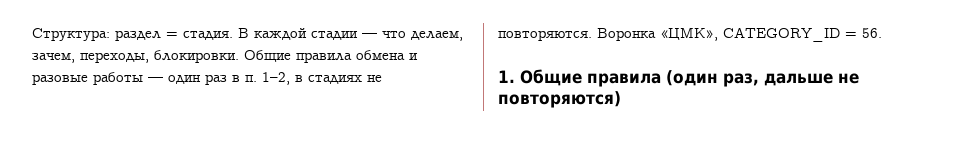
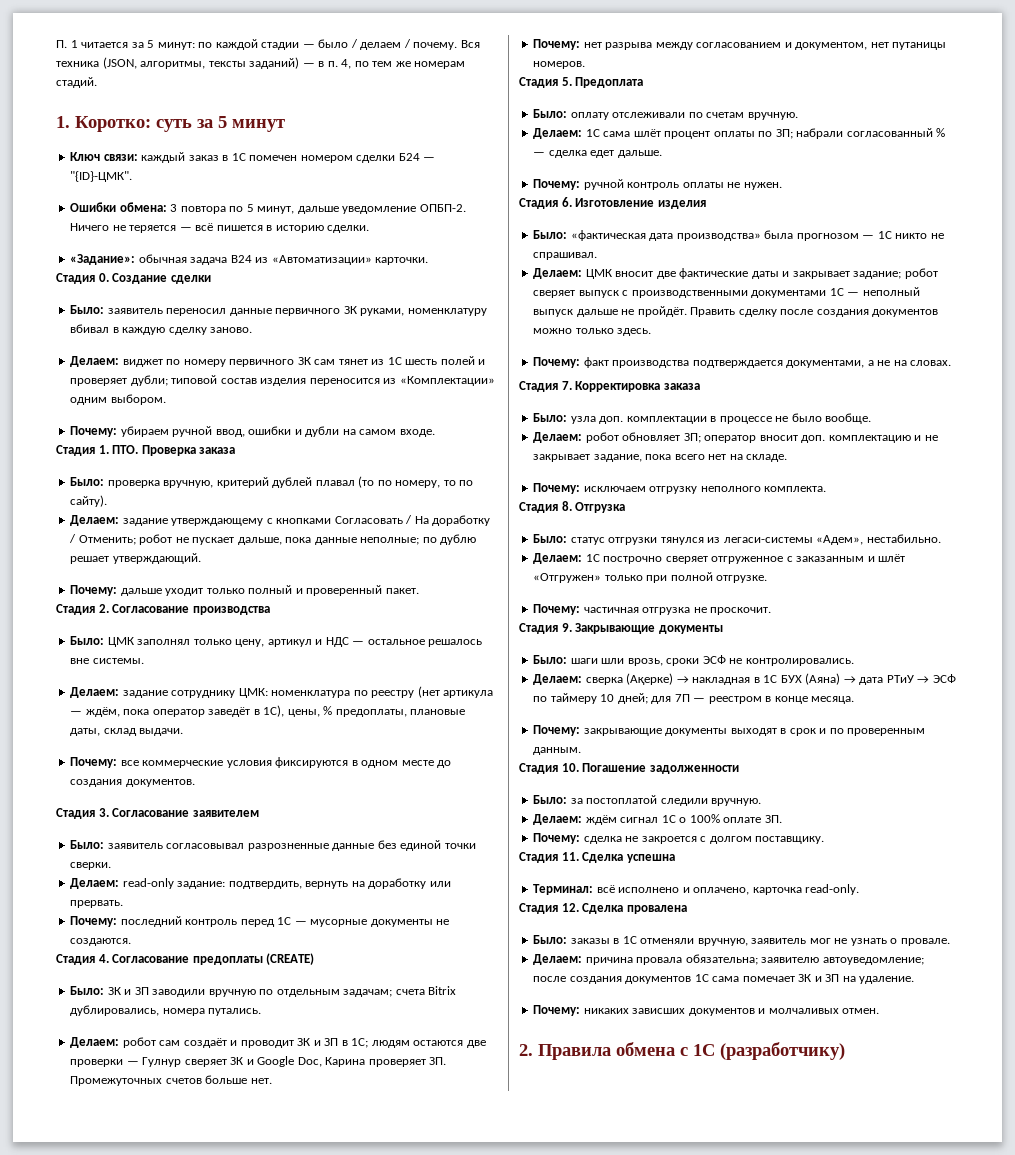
- Структура: раздел = стадия. В каждой стадии — что делаем, зачем, переходы, блокировки. Общие правила обмена и разовые работы — один раз в п. 1–2, в стадиях не повторяются. Воронка «ЦМК», CATEGORY_ID = 56.
- 1. Общие правила (один раз, дальше не повторяются)
+ П. 1 читается за 5 минут: по каждой стадии — было / делаем / почему. Вся техника (JSON, алгоритмы, тексты заданий) — в п. 4, по тем же номерам стадий.
+ 1. Коротко: суть за 5 минут
+ Ключ связи: каждый заказ в 1С помечен номером сделки Б24 — "{ID}-ЦМК".
+ Ошибки обмена: 3 повтора по 5 минут, дальше уведомление ОПБП-2. Ничего не теряется — всё пишется в историю сделки.
+ «Задание»: обычная задача B24 из «Автоматизации» карточки.
+ Стадия 0. Создание сделки
+ Было: заявитель переносил данные первичного ЗК руками, номенклатуру вбивал в каждую сделку заново.
+ Делаем: виджет по номеру первичного ЗК сам тянет из 1С шесть полей и проверяет дубли; типовой состав изделия переносится из «Комплектации» одним выбором.
+ Почему: убираем ручной ввод, ошибки и дубли на самом входе.
+ Стадия 1. ПТО. Проверка заказа
+ Было: проверка вручную, критерий дублей плавал (то по номеру, то по сайту).
+ Делаем: задание утверждающему с кнопками Согласовать / На доработку / Отменить; робот не пускает дальше, пока данные неполные; по дублю решает утверждающий.
+ Почему: дальше уходит только полный и проверенный пакет.
+ Стадия 2. Согласование производства
+ Было: ЦМК заполнял только цену, артикул и НДС — остальное решалось вне системы.
+ Делаем: задание сотруднику ЦМК: номенклатура по реестру (нет артикула — ждём, пока оператор заведёт в 1С), цены, % предоплаты, плановые даты, склад выдачи.
+ Почему: все коммерческие условия фиксируются в одном месте до создания документов.
+ Стадия 3. Согласование заявителем
+ Было: заявитель согласовывал разрозненные данные без единой точки сверки.
+ Делаем: read-only задание: подтвердить, вернуть на доработку или прервать.
+ Почему: последний контроль перед 1С — мусорные документы не создаются.
+ Стадия 4. Согласование предоплаты (CREATE)
+ Было: ЗК и ЗП заводили вручную по отдельным задачам; счета Bitrix дублировались, номера путались.
+ Делаем: робот сам создаёт и проводит ЗК и ЗП в 1С; людям остаются две проверки — Гулнур сверяет ЗК и Google Doc, Карина проверяет ЗП. Промежуточных счетов больше нет.
+ Почему: нет разрыва между согласованием и документом, нет путаницы номеров.
+ Стадия 5. Предоплата
+ Было: оплату отслеживали по счетам вручную.
+ Делаем: 1С сама шлёт процент оплаты по ЗП; набрали согласованный % — сделка едет дальше.
+ Почему: ручной контроль оплаты не нужен.
+ Стадия 6. Изготовление изделия
+ Было: «фактическая дата производства» была прогнозом — 1С никто не спрашивал.
+ Делаем: ЦМК вносит две фактические даты и закрывает задание; робот сверяет выпуск с производственными документами 1С — неполный выпуск дальше не пройдёт. Править сделку после создания документов можно только здесь.
+ Почему: факт производства подтверждается документами, а не на словах.
+ Стадия 7. Корректировка заказа
+ Было: узла доп. комплектации в процессе не было вообще.
+ Делаем: робот обновляет ЗП; оператор вносит доп. комплектацию и не закрывает задание, пока всего нет на складе.
+ Почему: исключаем отгрузку неполного комплекта.
+ Стадия 8. Отгрузка
+ Было: статус отгрузки тянулся из легаси-системы «Адем», нестабильно.
+ Делаем: 1С построчно сверяет отгруженное с заказанным и шлёт «Отгружен» только при полной отгрузке.
+ Почему: частичная отгрузка не проскочит.
+ Стадия 9. Закрывающие документы
+ Было: шаги шли врозь, сроки ЭСФ не контролировались.
+ Делаем: сверка (Ақерке) → накладная в 1С БУХ (Аяна) → дата РТиУ → ЭСФ по таймеру 10 дней; для 7П — реестром в конце месяца.
+ Почему: закрывающие документы выходят в срок и по проверенным данным.
+ Стадия 10. Погашение задолженности
+ Было: за постоплатой следили вручную.
+ Делаем: ждём сигнал 1С о 100% оплате ЗП.
+ Почему: сделка не закроется с долгом поставщику.
+ Стадия 11. Сделка успешна
+ Терминал: всё исполнено и оплачено, карточка read-only.
+ Стадия 12. Сделка провалена
+ Было: заказы в 1С отменяли вручную, заявитель мог не узнать о провале.
+ Делаем: причина провала обязательна; заявителю автоуведомление; после создания документов 1С сама помечает ЗК и ЗП на удаление.
+ Почему: никаких зависших документов и молчаливых отмен.
+ 2. Правила обмена с 1С (разработчику)

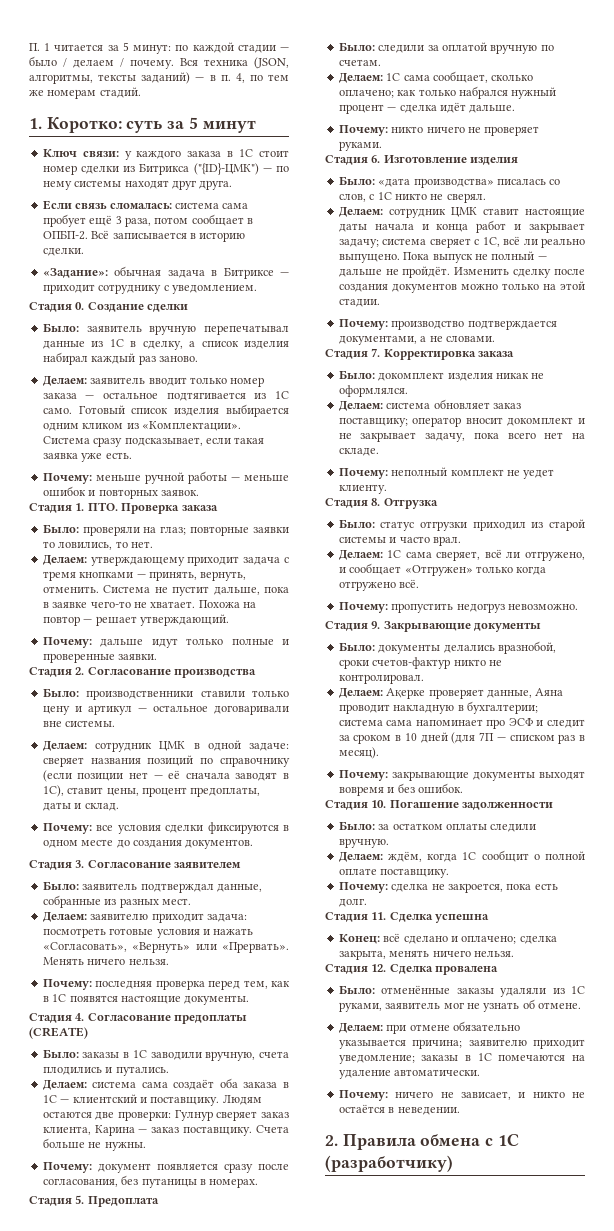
- Ключ связи: каждый заказ в 1С помечен номером сделки Б24 — "{ID}-ЦМК".
- Ошибки обмена: 3 повтора по 5 минут, дальше уведомление ОПБП-2. Ничего не теряется — всё пишется в историю сделки.
+ Ключ связи: у каждого заказа в 1С стоит номер сделки из Битрикса ("{ID}-ЦМК") — по нему системы находят друг друга.
+ Если связь сломалась: система сама пробует ещё 3 раза, потом сообщает в ОПБП-2. Всё записывается в историю сделки.
- «Задание»: обычная задача B24 из «Автоматизации» карточки.
+ «Задание»: обычная задача в Битриксе — приходит сотруднику с уведомлением.
- Было: заявитель переносил данные первичного ЗК руками, номенклатуру вбивал в каждую сделку заново.
- Делаем: виджет по номеру первичного ЗК сам тянет из 1С шесть полей и проверяет дубли; типовой состав изделия переносится из «Комплектации» одним выбором.
- Почему: убираем ручной ввод, ошибки и дубли на самом входе.
+ Было: заявитель вручную перепечатывал данные из 1С в сделку, а список изделия набирал каждый раз заново.
+ Делаем: заявитель вводит только номер заказа — остальное подтягивается из 1С само. Готовый список изделия выбирается одним кликом из «Комплектации». Система сразу подсказывает, если такая заявка уже есть.
+ Почему: меньше ручной работы — меньше ошибок и повторных заявок.
- Было: проверка вручную, критерий дублей плавал (то по номеру, то по сайту).
- Делаем: задание утверждающему с кнопками Согласовать / На доработку / Отменить; робот не пускает дальше, пока данные неполные; по дублю решает утверждающий.
- Почему: дальше уходит только полный и проверенный пакет.
+ Было: проверяли на глаз; повторные заявки то ловились, то нет.
+ Делаем: утверждающему приходит задача с тремя кнопками — принять, вернуть, отменить. Система не пустит дальше, пока в заявке чего-то не хватает. Похожа на повтор — решает утверждающий.
+ Почему: дальше идут только полные и проверенные заявки.
- Было: ЦМК заполнял только цену, артикул и НДС — остальное решалось вне системы.
+ Было: производственники ставили только цену и артикул — остальное договаривали вне системы.
- Делаем: задание сотруднику ЦМК: номенклатура по реестру (нет артикула — ждём, пока оператор заведёт в 1С), цены, % предоплаты, плановые даты, склад выдачи.
+ Делаем: сотрудник ЦМК в одной задаче: сверяет названия позиций по справочнику (если позиции нет — её сначала заводят в 1С), ставит цены, процент предоплаты, даты и склад.
- Почему: все коммерческие условия фиксируются в одном месте до создания документов.
+ Почему: все условия сделки фиксируются в одном месте до создания документов.
- Было: заявитель согласовывал разрозненные данные без единой точки сверки.
- Делаем: read-only задание: подтвердить, вернуть на доработку или прервать.
- Почему: последний контроль перед 1С — мусорные документы не создаются.
+ Было: заявитель подтверждал данные, собранные из разных мест.
+ Делаем: заявителю приходит задача: посмотреть готовые условия и нажать «Согласовать», «Вернуть» или «Прервать». Менять ничего нельзя.
+ Почему: последняя проверка перед тем, как в 1С появятся настоящие документы.
- Было: ЗК и ЗП заводили вручную по отдельным задачам; счета Bitrix дублировались, номера путались.
- Делаем: робот сам создаёт и проводит ЗК и ЗП в 1С; людям остаются две проверки — Гулнур сверяет ЗК и Google Doc, Карина проверяет ЗП. Промежуточных счетов больше нет.
- Почему: нет разрыва между согласованием и документом, нет путаницы номеров.
+ Было: заказы в 1С заводили вручную, счета плодились и путались.
+ Делаем: система сама создаёт оба заказа в 1С — клиентский и поставщику. Людям остаются две проверки: Гулнур сверяет заказ клиента, Карина — заказ поставщику. Счета больше не нужны.
+ Почему: документ появляется сразу после согласования, без путаницы в номерах.
  Стадия 5. Предоплата
- Было: оплату отслеживали по счетам вручную.
- Делаем: 1С сама шлёт процент оплаты по ЗП; набрали согласованный % — сделка едет дальше.
+ Было: следили за оплатой вручную по счетам.
+ Делаем: 1С сама сообщает, сколько оплачено; как только набрался нужный процент — сделка идёт дальше.
- Почему: ручной контроль оплаты не нужен.
+ Почему: никто ничего не проверяет руками.
- Было: «фактическая дата производства» была прогнозом — 1С никто не спрашивал.
- Делаем: ЦМК вносит две фактические даты и закрывает задание; робот сверяет выпуск с производственными документами 1С — неполный выпуск дальше не пройдёт.
+ Было: «дата производства» писалась со слов, с 1С никто не сверял.
+ Делаем: сотрудник ЦМК ставит настоящие даты начала и конца работ и закрывает задачу; система сверяет с 1С, всё ли реально выпущено. Пока выпуск не полный — дальше не пройдёт.
- Править сделку после создания документов можно только здесь.
- Почему: факт производства подтверждается документами, а не на словах.
+ Изменить сделку после создания документов можно только на этой стадии.
+ Почему: производство подтверждается документами, а не словами.
- Было: узла доп. комплектации в процессе не было вообще.
- Делаем: робот обновляет ЗП; оператор вносит доп. комплектацию и не закрывает задание, пока всего нет на складе.
+ Было: докомплект изделия никак не оформлялся.
+ Делаем: система обновляет заказ поставщику; оператор вносит докомплект и не закрывает задачу, пока всего нет на складе.
- Почему: исключаем отгрузку неполного комплекта.
+ Почему: неполный комплект не уедет клиенту.
- Было: статус отгрузки тянулся из легаси-системы «Адем», нестабильно.
- Делаем: 1С построчно сверяет отгруженное с заказанным и шлёт «Отгружен» только при полной отгрузке.
- Почему: частичная отгрузка не проскочит.
+ Было: статус отгрузки приходил из старой системы и часто врал.
+ Делаем: 1С сама сверяет, всё ли отгружено, и сообщает «Отгружен» только когда отгружено всё.
+ Почему: пропустить недогруз невозможно.
- Было: шаги шли врозь, сроки ЭСФ не контролировались.
- Делаем: сверка (Ақерке) → накладная в 1С БУХ (Аяна) → дата РТиУ → ЭСФ по таймеру 10 дней; для 7П — реестром в конце месяца.
- Почему: закрывающие документы выходят в срок и по проверенным данным.
+ Было: документы делались вразнобой, сроки счетов-фактур никто не контролировал.
+ Делаем: Ақерке проверяет данные, Аяна проводит накладную в бухгалтерии; система сама напоминает про ЭСФ и следит за сроком в 10 дней (для 7П — списком раз в месяц).
+ Почему: закрывающие документы выходят вовремя и без ошибок.
- Было: за постоплатой следили вручную.
+ Было: за остатком оплаты следили вручную.
- Делаем: ждём сигнал 1С о 100% оплате ЗП.
+ Делаем: ждём, когда 1С сообщит о полной оплате поставщику.
- Почему: сделка не закроется с долгом поставщику.
+ Почему: сделка не закроется, пока есть долг.
- Терминал: всё исполнено и оплачено, карточка read-only.
+ Конец: всё сделано и оплачено; сделка закрыта, менять ничего нельзя.
- Было: заказы в 1С отменяли вручную, заявитель мог не узнать о провале.
- Делаем: причина провала обязательна; заявителю автоуведомление; после создания документов 1С сама помечает ЗК и ЗП на удаление.
- Почему: никаких зависших документов и молчаливых отмен.
+ Было: отменённые заказы удаляли из 1С руками, заявитель мог не узнать об отмене.
+ Делаем: при отмене обязательно указывается причина; заявителю приходит уведомление; заказы в 1С помечаются на удаление автоматически.
+ Почему: ничего не зависает, и никто не остаётся в неведении.

